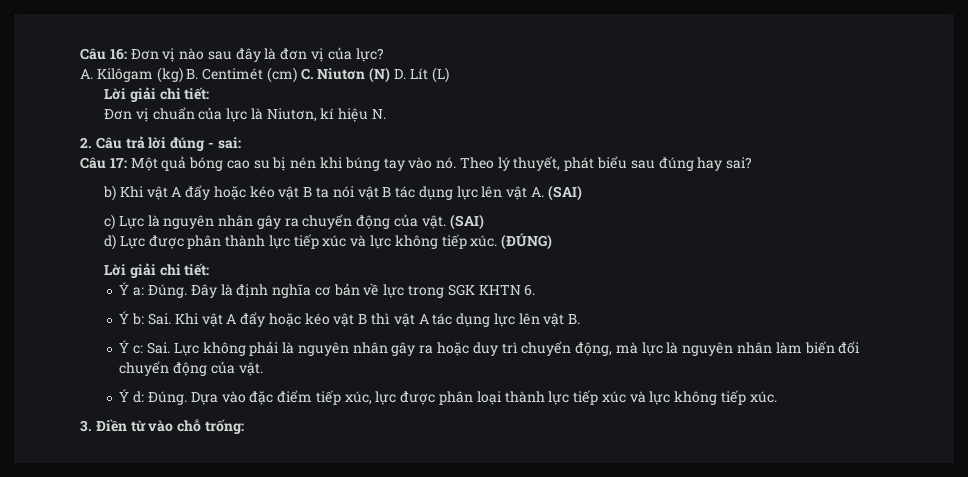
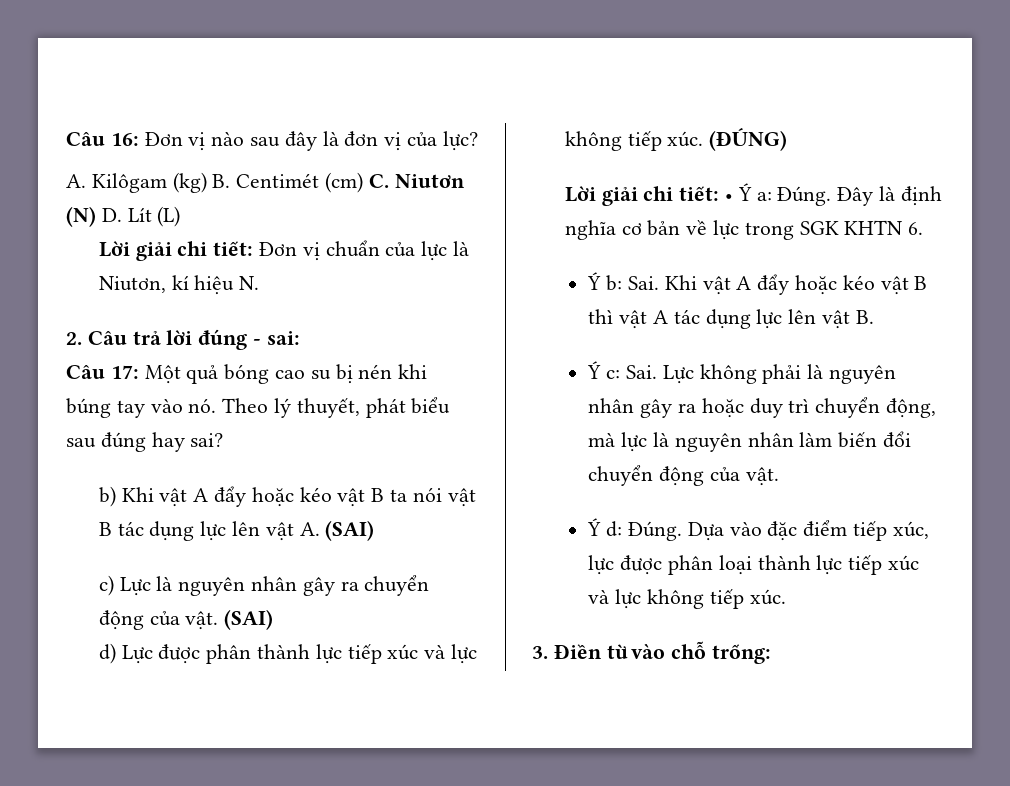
  A. Kilôgam (kg) B. Centimét (cm) C. Niutơn (N) D. Lít (L)
- Lời giải chi tiết:
- Đơn vị chuẩn của lực là Niutơn, kí hiệu N.
+ Lời giải chi tiết: Đơn vị chuẩn của lực là Niutơn, kí hiệu N.
  (ĐÚNG)
- Lời giải chi tiết:
- Ý a: Đúng.
+ Lời giải chi tiết: • Ý a: Đúng.

